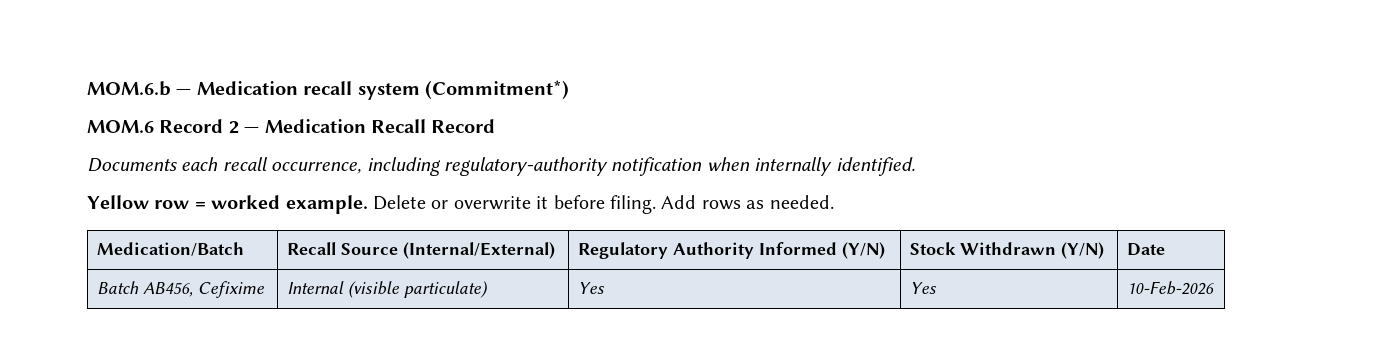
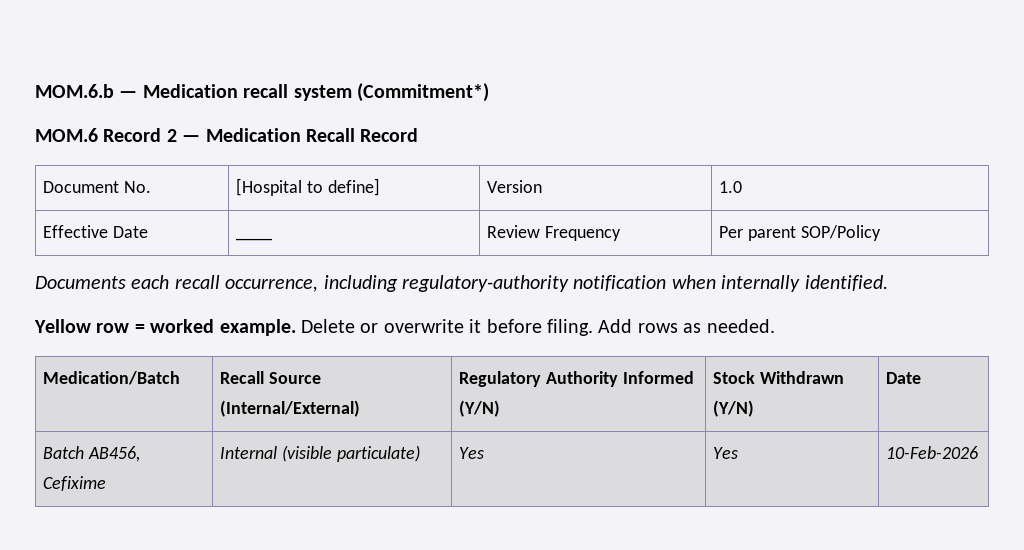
+ Document No. | [Hospital to define] | Version | 1.0
+ Effective Date | ____ | Review Frequency | Per parent SOP/Policy

